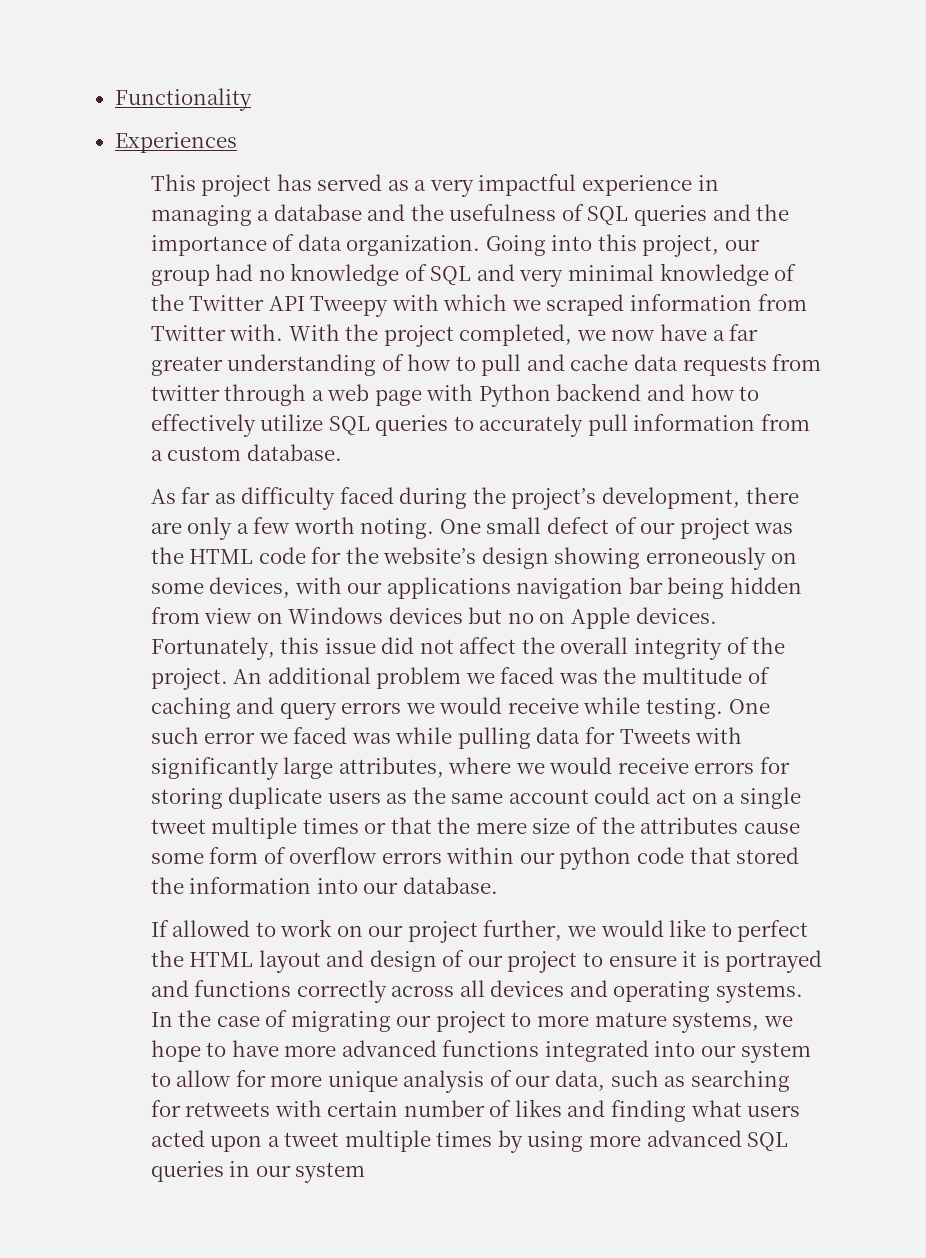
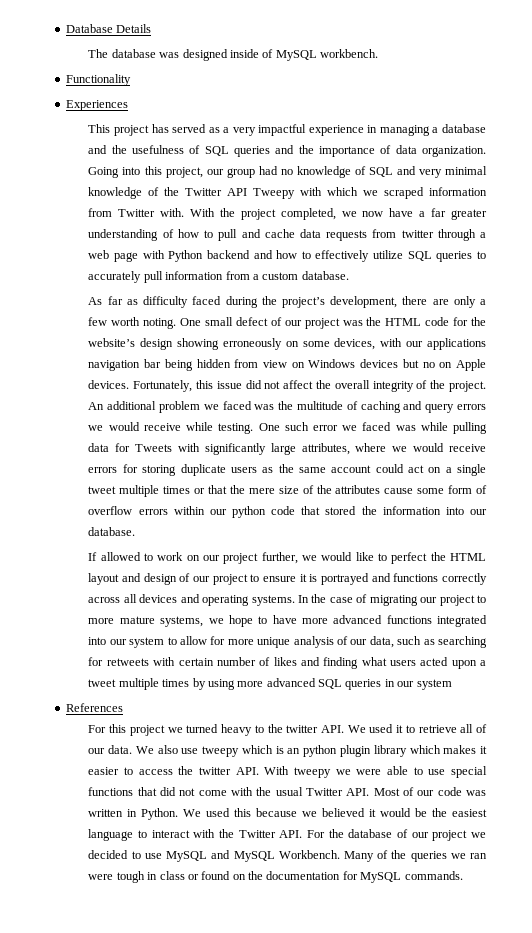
+ Database Details
+ The database was designed inside of MySQL workbench.
+ References
+ For this project we turned heavy to the twitter API. We used it to retrieve all of our data. We also use tweepy which is an python plugin library which makes it easier to access the twitter API. With tweepy we were able to use special functions that did not come with the usual Twitter API. Most of our code was written in Python. We used this because we believed it would be the easiest language to interact with the Twitter API. For the database of our project we decided to use MySQL and MySQL Workbench. Many of the queries we ran were tough in class or found on the documentation for MySQL commands.

